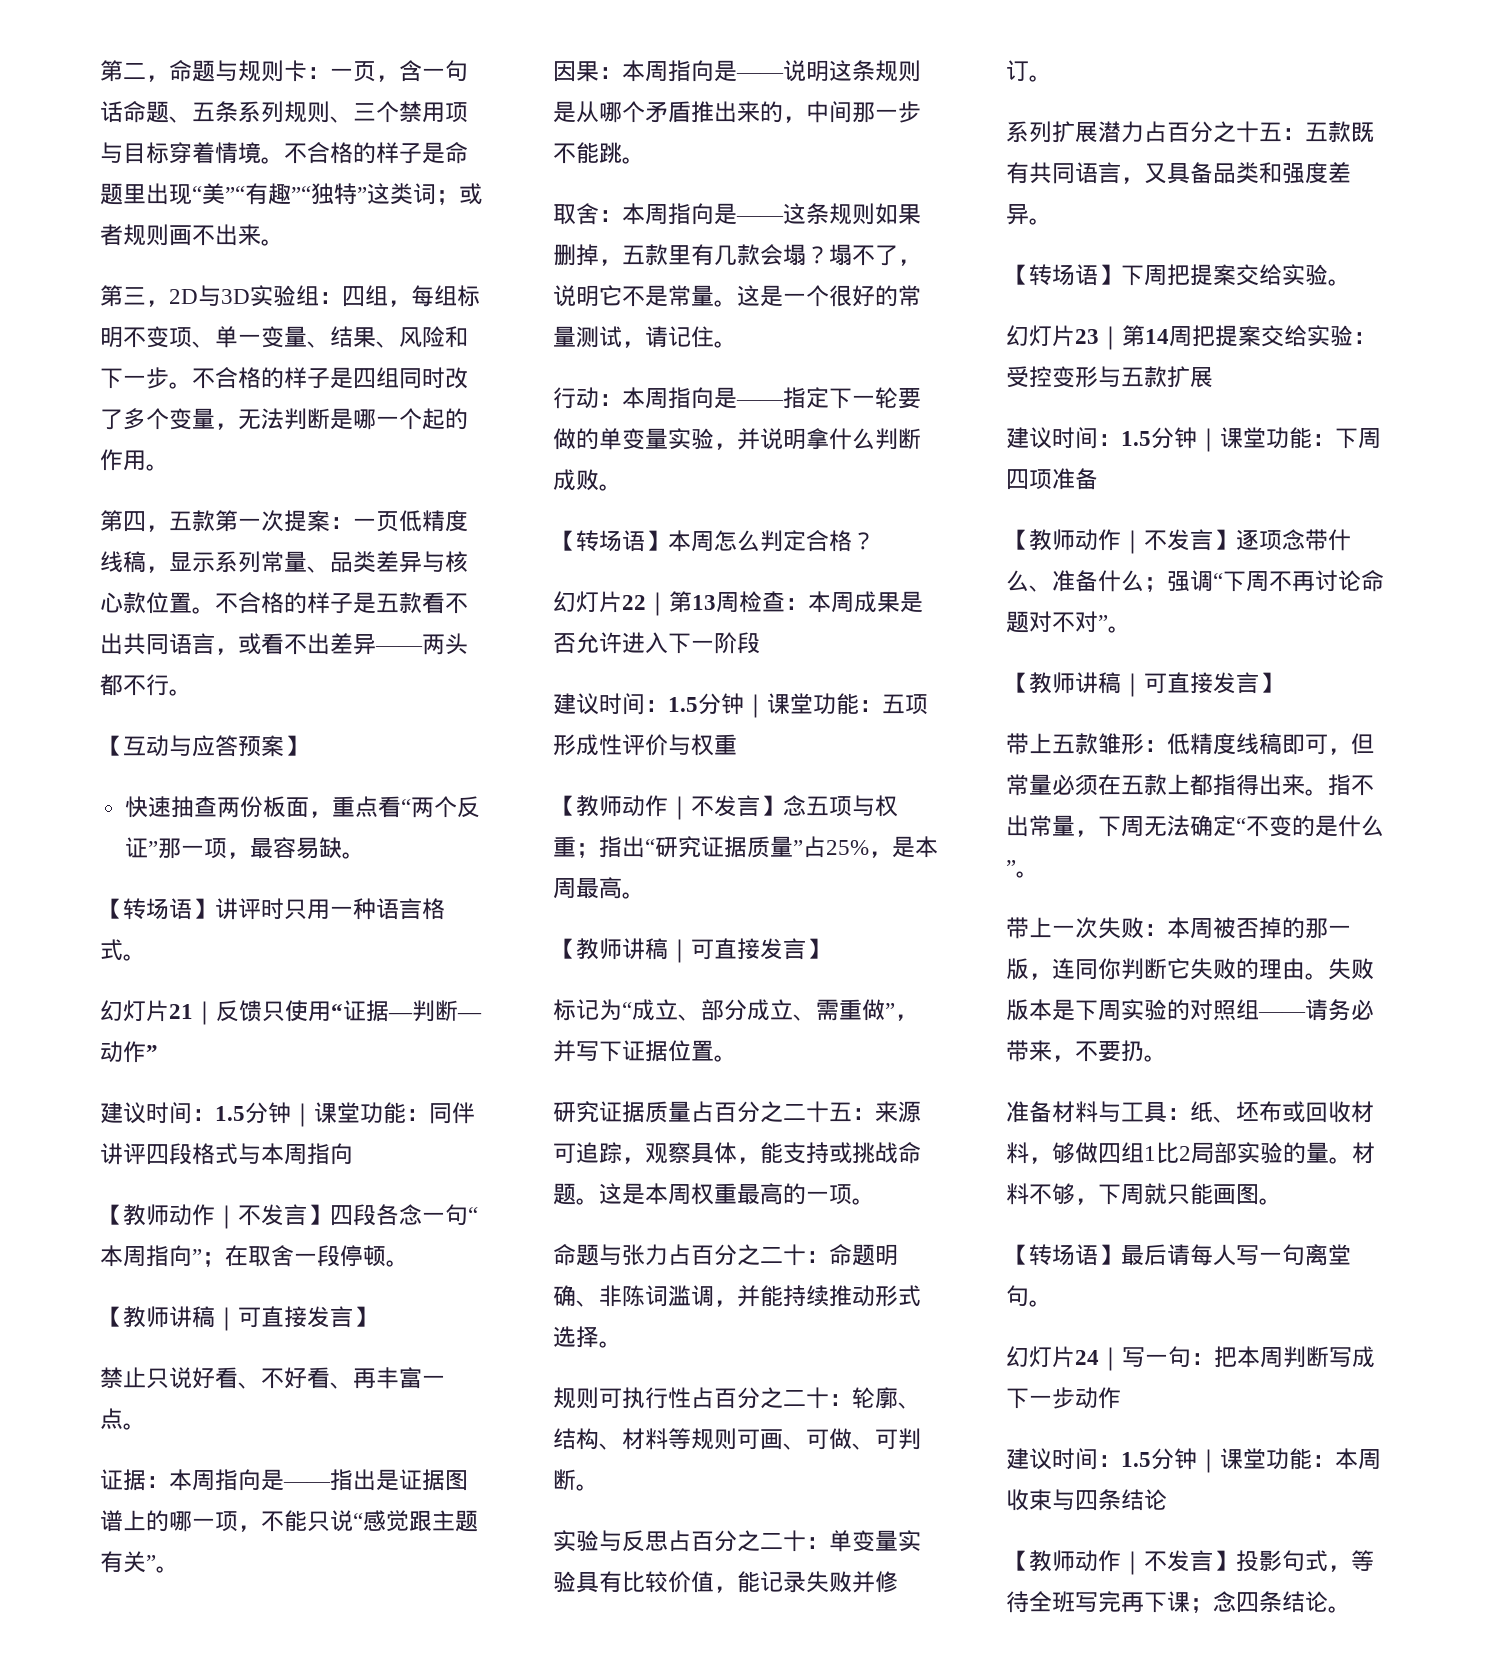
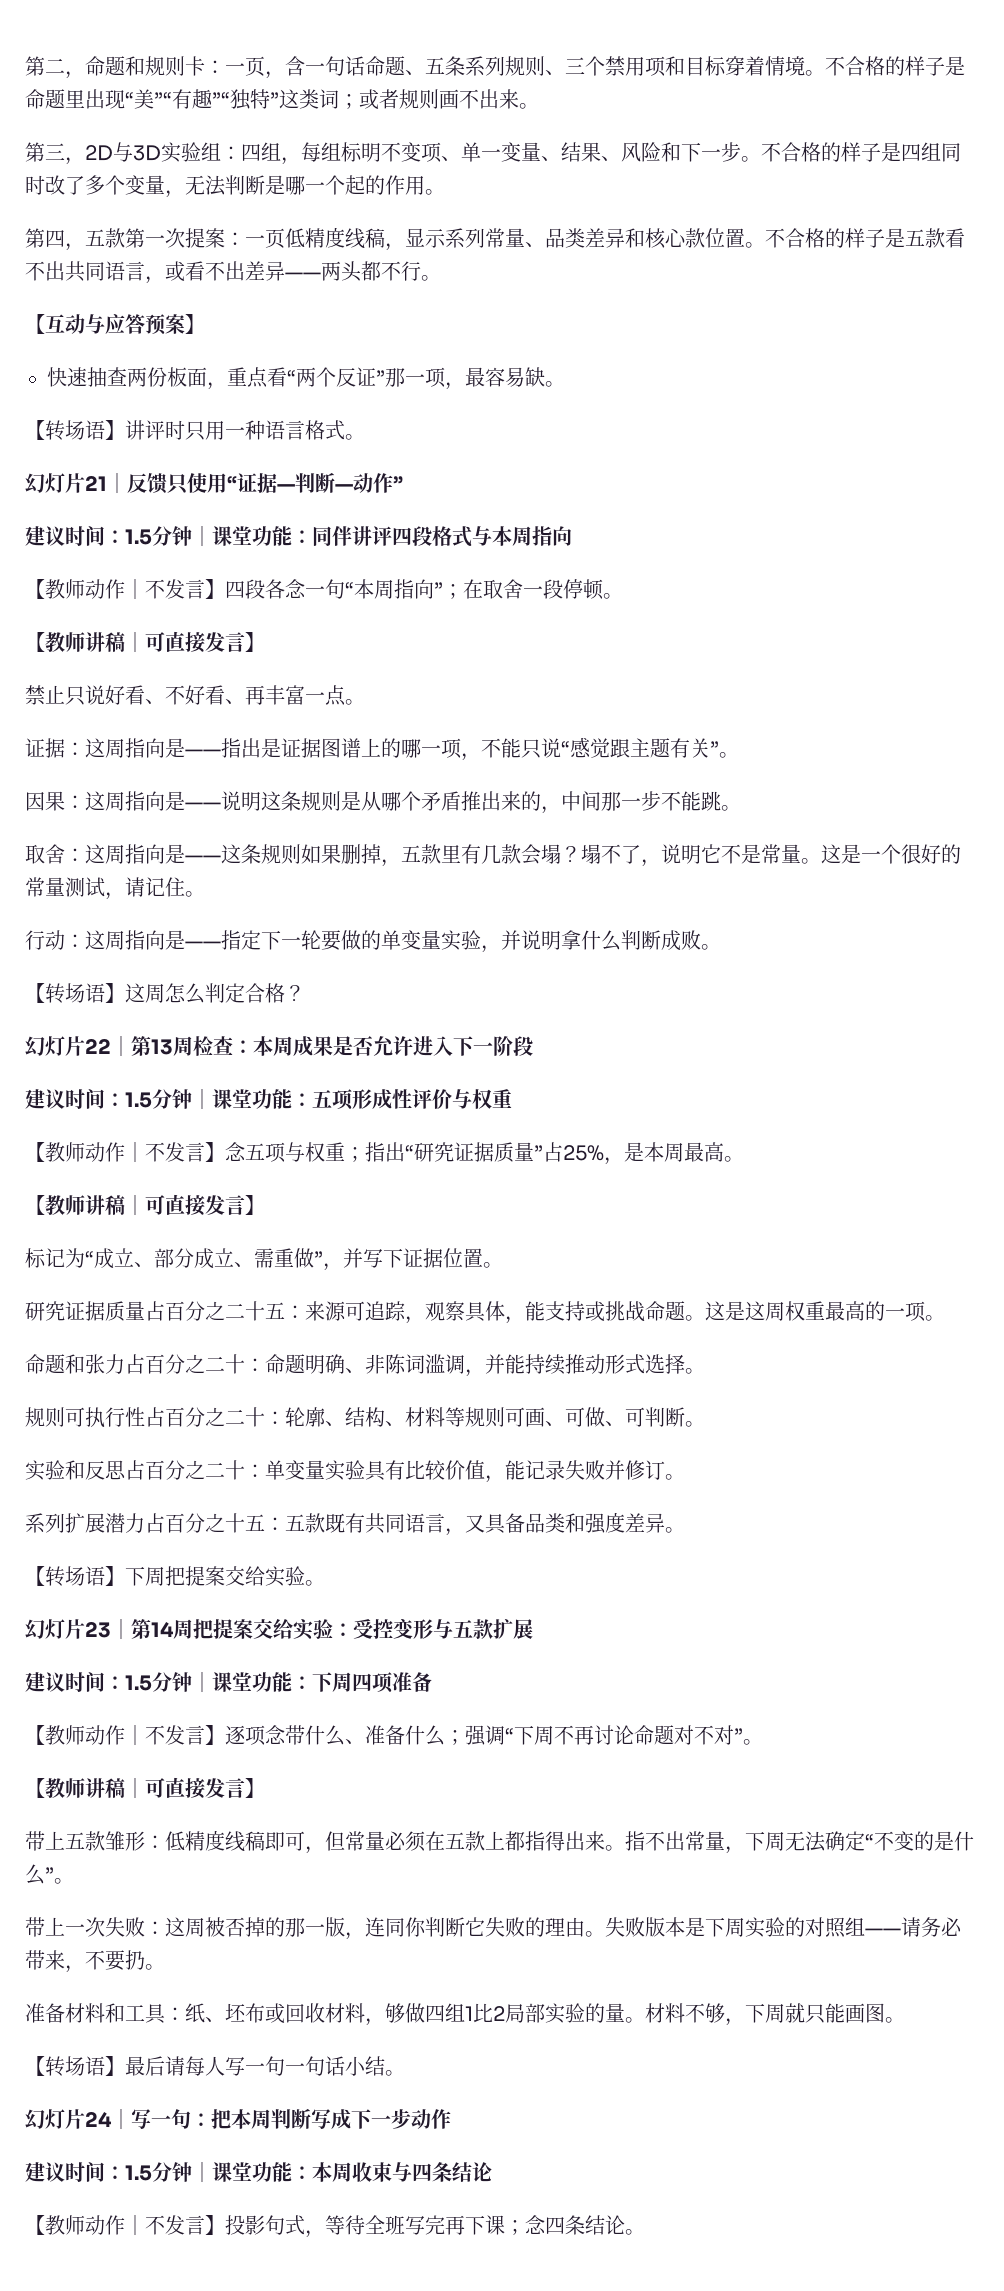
- 第二，命题与规则卡：一页，含一句话命题、五条系列规则、三个禁用项与目标穿着情境。
+ 第二，命题和规则卡：一页，含一句话命题、五条系列规则、三个禁用项和目标穿着情境。
- 第四，五款第一次提案：一页低精度线稿，显示系列常量、品类差异与核心款位置。
+ 第四，五款第一次提案：一页低精度线稿，显示系列常量、品类差异和核心款位置。
- 证据：本周指向是——指出是证据图谱上的哪一项，不能只说“感觉跟主题有关”。
+ 证据：这周指向是——指出是证据图谱上的哪一项，不能只说“感觉跟主题有关”。
- 因果：本周指向是——说明这条规则是从哪个矛盾推出来的，中间那一步不能跳。
+ 因果：这周指向是——说明这条规则是从哪个矛盾推出来的，中间那一步不能跳。
- 取舍：本周指向是——这条规则如果删掉，五款里有几款会塌？
+ 取舍：这周指向是——这条规则如果删掉，五款里有几款会塌？
- 行动：本周指向是——指定下一轮要做的单变量实验，并说明拿什么判断成败。
+ 行动：这周指向是——指定下一轮要做的单变量实验，并说明拿什么判断成败。
- 【转场语】本周怎么判定合格？
+ 【转场语】这周怎么判定合格？
- 这是本周权重最高的一项。
+ 这是这周权重最高的一项。
- 命题与张力占百分之二十：命题明确、非陈词滥调，并能持续推动形式选择。
+ 命题和张力占百分之二十：命题明确、非陈词滥调，并能持续推动形式选择。
- 实验与反思占百分之二十：单变量实验具有比较价值，能记录失败并修订。
+ 实验和反思占百分之二十：单变量实验具有比较价值，能记录失败并修订。
- 带上一次失败：本周被否掉的那一版，连同你判断它失败的理由。
+ 带上一次失败：这周被否掉的那一版，连同你判断它失败的理由。
- 准备材料与工具：纸、坯布或回收材料，够做四组1比2局部实验的量。
+ 准备材料和工具：纸、坯布或回收材料，够做四组1比2局部实验的量。
- 【转场语】最后请每人写一句离堂句。
+ 【转场语】最后请每人写一句一句话小结。

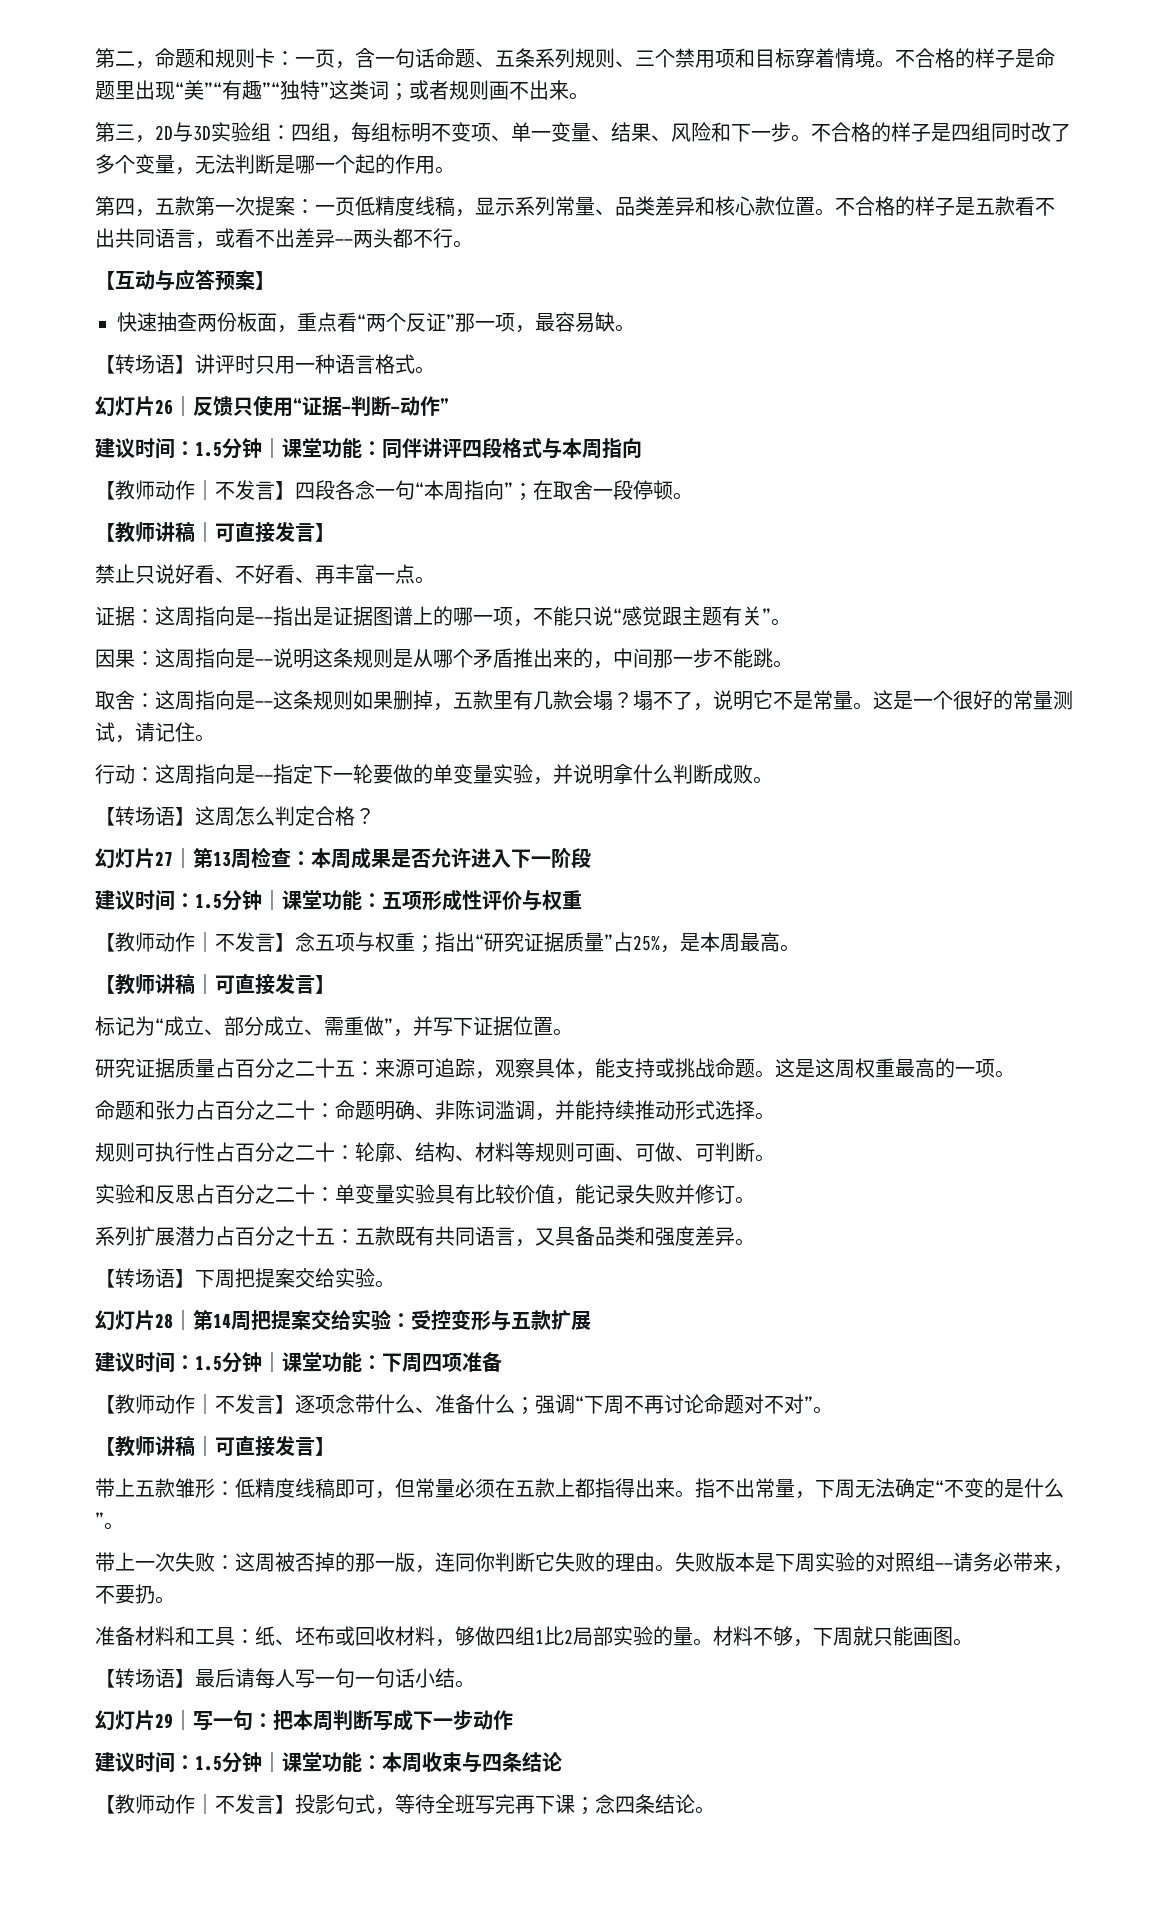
- 幻灯片21｜反馈只使用“证据—判断—动作”
+ 幻灯片26｜反馈只使用“证据—判断—动作”
- 幻灯片22｜第13周检查：本周成果是否允许进入下一阶段
+ 幻灯片27｜第13周检查：本周成果是否允许进入下一阶段
- 幻灯片23｜第14周把提案交给实验：受控变形与五款扩展
+ 幻灯片28｜第14周把提案交给实验：受控变形与五款扩展
- 幻灯片24｜写一句：把本周判断写成下一步动作
+ 幻灯片29｜写一句：把本周判断写成下一步动作

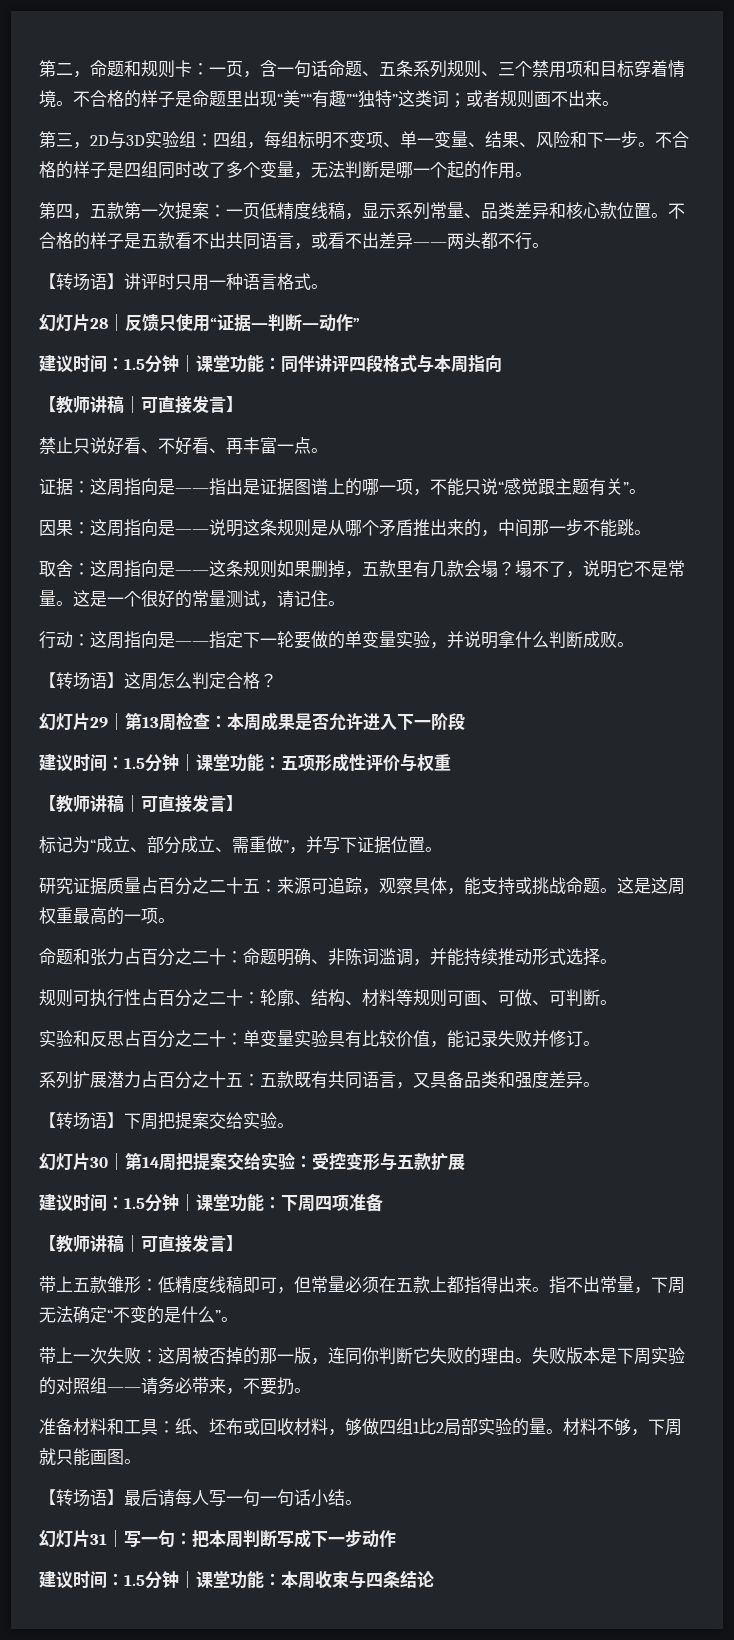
- 【互动与应答预案】
- 快速抽查两份板面，重点看“两个反证”那一项，最容易缺。
- 幻灯片26｜反馈只使用“证据—判断—动作”
+ 幻灯片28｜反馈只使用“证据—判断—动作”
- 【教师动作｜不发言】四段各念一句“本周指向”；在取舍一段停顿。
- 幻灯片27｜第13周检查：本周成果是否允许进入下一阶段
+ 幻灯片29｜第13周检查：本周成果是否允许进入下一阶段
- 【教师动作｜不发言】念五项与权重；指出“研究证据质量”占25%，是本周最高。
- 幻灯片28｜第14周把提案交给实验：受控变形与五款扩展
+ 幻灯片30｜第14周把提案交给实验：受控变形与五款扩展
- 【教师动作｜不发言】逐项念带什么、准备什么；强调“下周不再讨论命题对不对”。
- 幻灯片29｜写一句：把本周判断写成下一步动作
+ 幻灯片31｜写一句：把本周判断写成下一步动作
- 【教师动作｜不发言】投影句式，等待全班写完再下课；念四条结论。

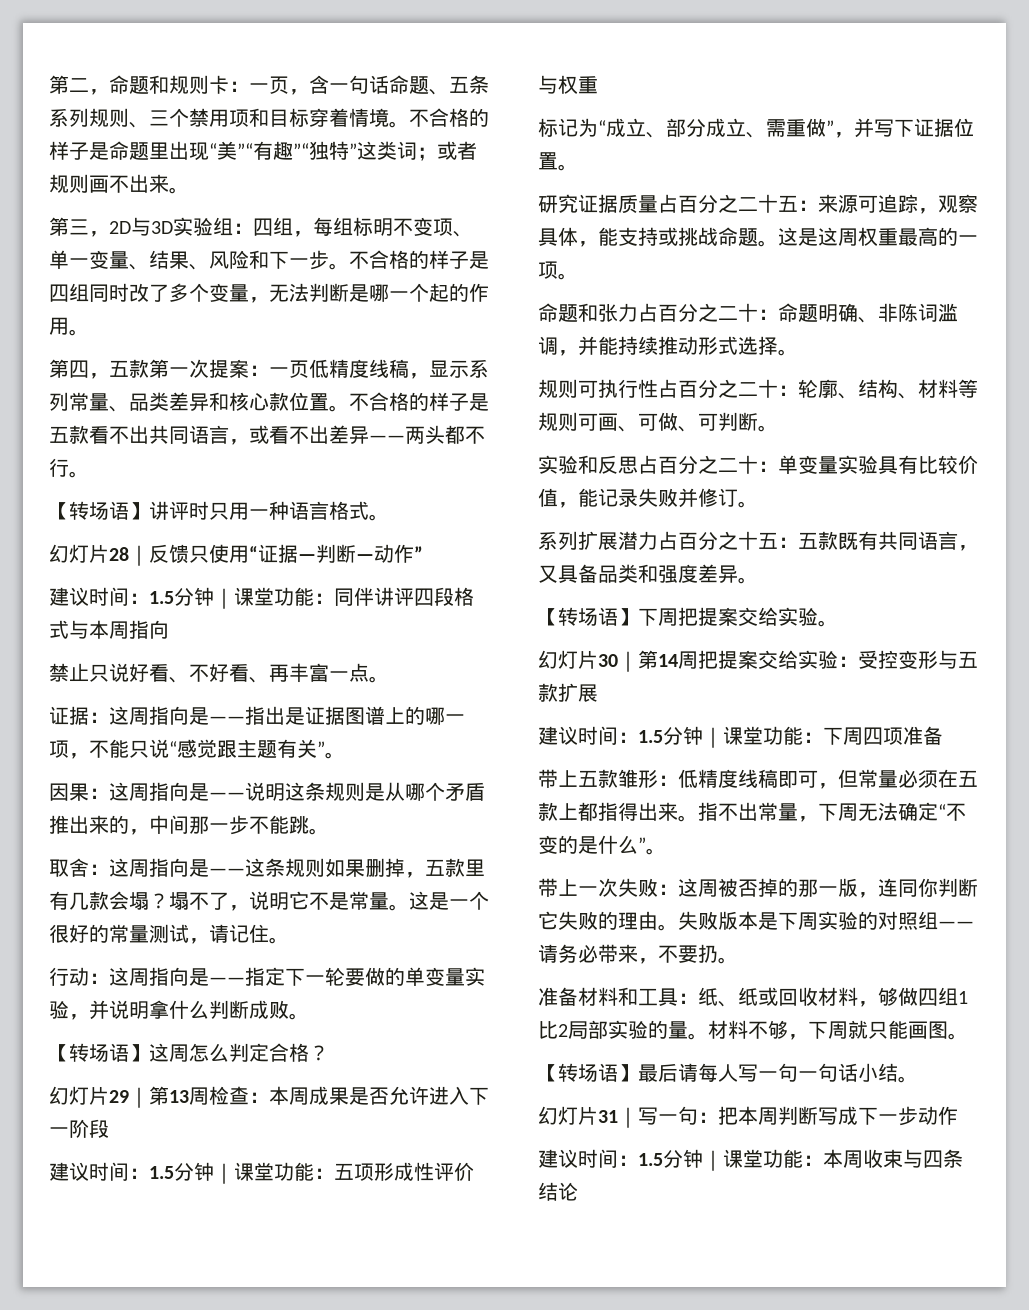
  建议时间：1.5分钟｜课堂功能：同伴讲评四段格式与本周指向
- 【教师讲稿｜可直接发言】
  建议时间：1.5分钟｜课堂功能：五项形成性评价与权重
- 【教师讲稿｜可直接发言】
  建议时间：1.5分钟｜课堂功能：下周四项准备
- 【教师讲稿｜可直接发言】
- 准备材料和工具：纸、坯布或回收材料，够做四组1比2局部实验的量。
+ 准备材料和工具：纸、纸或回收材料，够做四组1比2局部实验的量。

